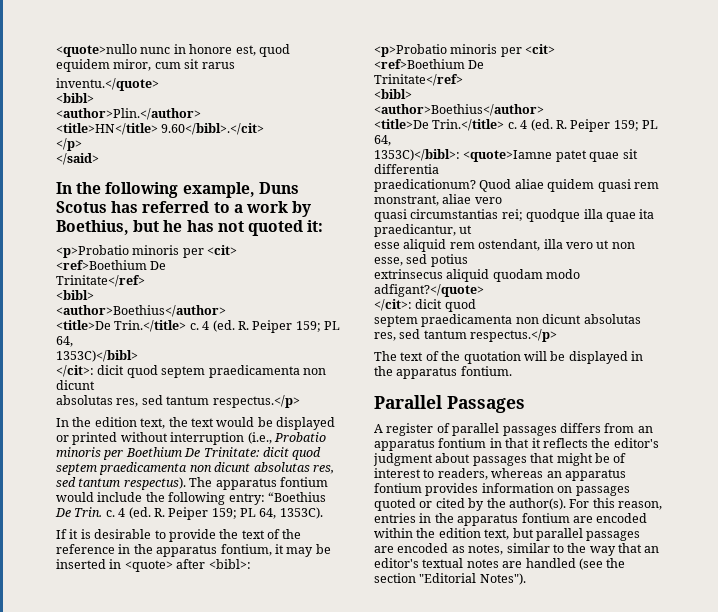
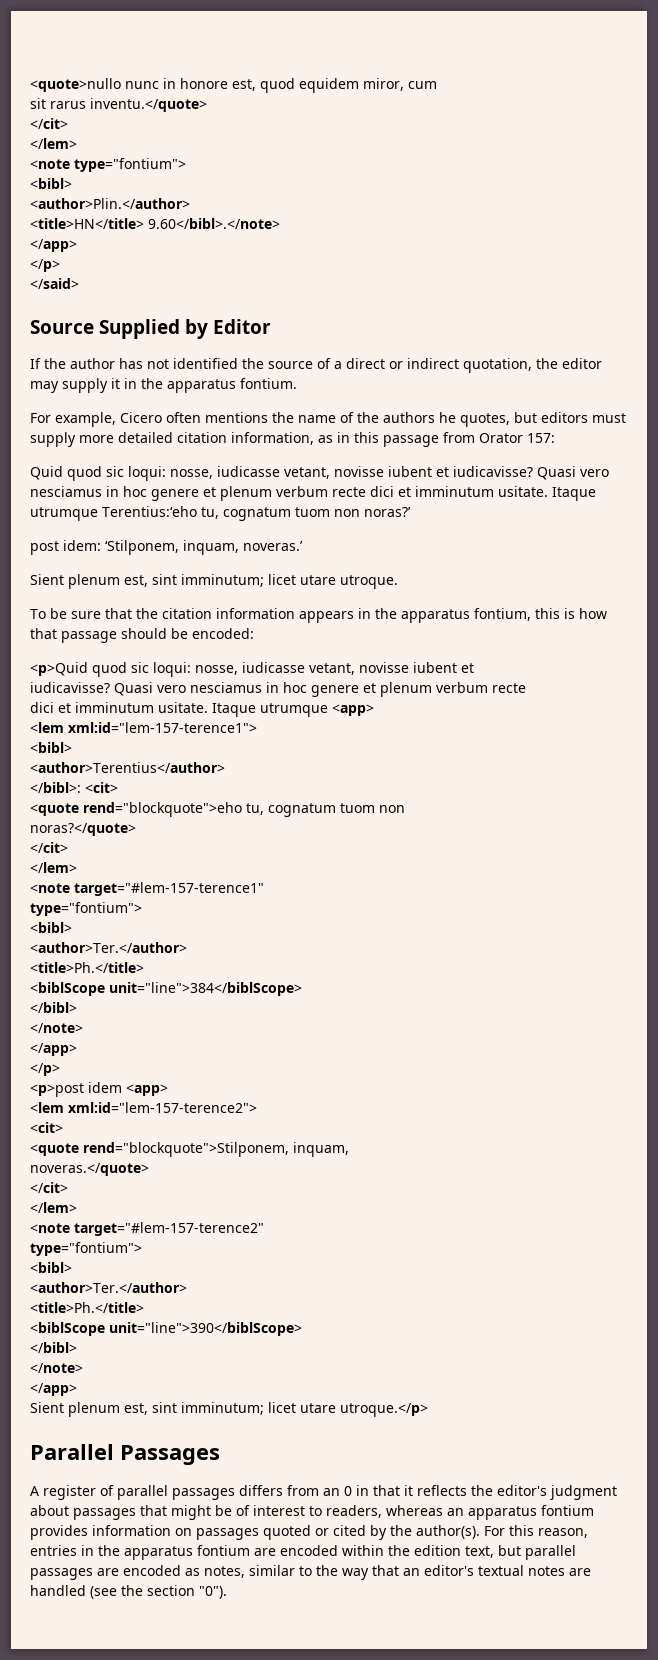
- <quote>nullo nunc in honore est, quod equidem miror, cum sit rarus
- inventu.</quote>
+ <quote>nullo nunc in honore est, quod equidem miror, cum
+ sit rarus inventu.</quote>
+ </cit>
+ </lem>
+ <note type="fontium">
- <title>HN</title> 9.60</bibl>.</cit>
+ <title>HN</title> 9.60</bibl>.</note>
+ </app>
- In the following example, Duns Scotus has referred to a work by Boethius, but he has not quoted it:
- <p>Probatio minoris per <cit>
- <ref>Boethium De
- Trinitate</ref>
+ Source Supplied by Editor
+ If the author has not identified the source of a direct or indirect quotation, the editor may supply it in the apparatus fontium.
+ For example, Cicero often mentions the name of the authors he quotes, but editors must supply more detailed citation information, as in this passage from Orator 157:
+ Quid quod sic loqui: nosse, iudicasse vetant, novisse iubent et iudicavisse? Quasi vero nesciamus in hoc genere et plenum verbum recte dici et imminutum usitate. Itaque utrumque Terentius:‘eho tu, cognatum tuom non noras?’
+ post idem: ‘Stilponem, inquam, noveras.’
+ Sient plenum est, sint imminutum; licet utare utroque.
+ To be sure that the citation information appears in the apparatus fontium, this is how that passage should be encoded:
+ <p>Quid quod sic loqui: nosse, iudicasse vetant, novisse iubent et
+ iudicavisse? Quasi vero nesciamus in hoc genere et plenum verbum recte
+ dici et imminutum usitate. Itaque utrumque <app>
+ <lem xml:id="lem-157-terence1">
  <bibl>
- <author>Boethius</author>
- <title>De Trin.</title> c. 4 (ed. R. Peiper 159; PL 64,
- 1353C)</bibl>
- </cit>: dicit quod septem praedicamenta non dicunt
- absolutas res, sed tantum respectus.</p>
- In the edition text, the text would be displayed or printed without interruption (i.e., Probatio minoris per Boethium De Trinitate: dicit quod septem praedicamenta non dicunt absolutas res, sed tantum respectus). The apparatus fontium would include the following entry: “Boethius De Trin. c. 4 (ed. R. Peiper 159; PL 64, 1353C).
- If it is desirable to provide the text of the reference in the apparatus fontium, it may be inserted in <quote> after <bibl>:
- <p>Probatio minoris per <cit>
- <ref>Boethium De
- Trinitate</ref>
+ <author>Terentius</author>
+ </bibl>: <cit>
+ <quote rend="blockquote">eho tu, cognatum tuom non
+ noras?</quote>
+ </cit>
+ </lem>
+ <note target="#lem-157-terence1"
+ type="fontium">
  <bibl>
- <author>Boethius</author>
- <title>De Trin.</title> c. 4 (ed. R. Peiper 159; PL 64,
- 1353C)</bibl>: <quote>Iamne patet quae sit differentia
- praedicationum? Quod aliae quidem quasi rem monstrant, aliae vero
- quasi circumstantias rei; quodque illa quae ita praedicantur, ut
- esse aliquid rem ostendant, illa vero ut non esse, sed potius
- extrinsecus aliquid quodam modo adfigant?</quote>
- </cit>: dicit quod
- septem praedicamenta non dicunt absolutas res, sed tantum respectus.</p>
- The text of the quotation will be displayed in the apparatus fontium.
+ <author>Ter.</author>
+ <title>Ph.</title>
+ <biblScope unit="line">384</biblScope>
+ </bibl>
+ </note>
+ </app>
+ </p>
+ <p>post idem <app>
+ <lem xml:id="lem-157-terence2">
+ <cit>
+ <quote rend="blockquote">Stilponem, inquam,
+ noveras.</quote>
+ </cit>
+ </lem>
+ <note target="#lem-157-terence2"
+ type="fontium">
+ <bibl>
+ <author>Ter.</author>
+ <title>Ph.</title>
+ <biblScope unit="line">390</biblScope>
+ </bibl>
+ </note>
+ </app>
+ Sient plenum est, sint imminutum; licet utare utroque.</p>
- A register of parallel passages differs from an apparatus fontium in that it reflects the editor's judgment about passages that might be of interest to readers, whereas an apparatus fontium provides information on passages quoted or cited by the author(s).
+ A register of parallel passages differs from an 0 in that it reflects the editor's judgment about passages that might be of interest to readers, whereas an apparatus fontium provides information on passages quoted or cited by the author(s).
- For this reason, entries in the apparatus fontium are encoded within the edition text, but parallel passages are encoded as notes, similar to the way that an editor's textual notes are handled (see the section "Editorial Notes").
+ For this reason, entries in the apparatus fontium are encoded within the edition text, but parallel passages are encoded as notes, similar to the way that an editor's textual notes are handled (see the section "0").

